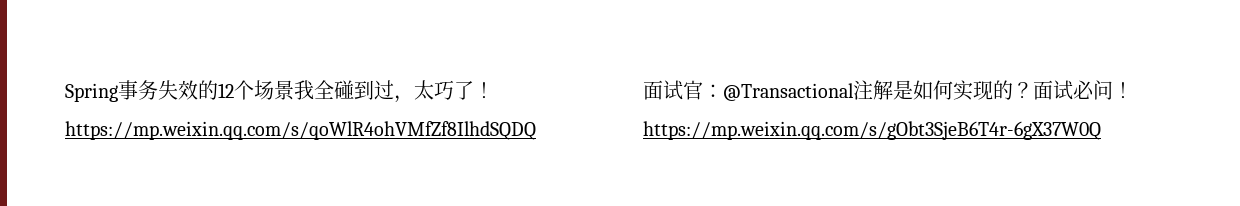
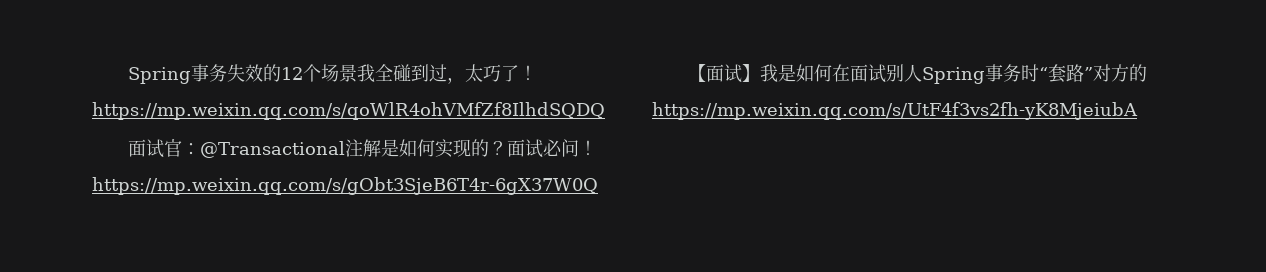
+ 【面试】我是如何在面试别人Spring事务时“套路”对方的
+ https://mp.weixin.qq.com/s/UtF4f3vs2fh-yK8MjeiubA

